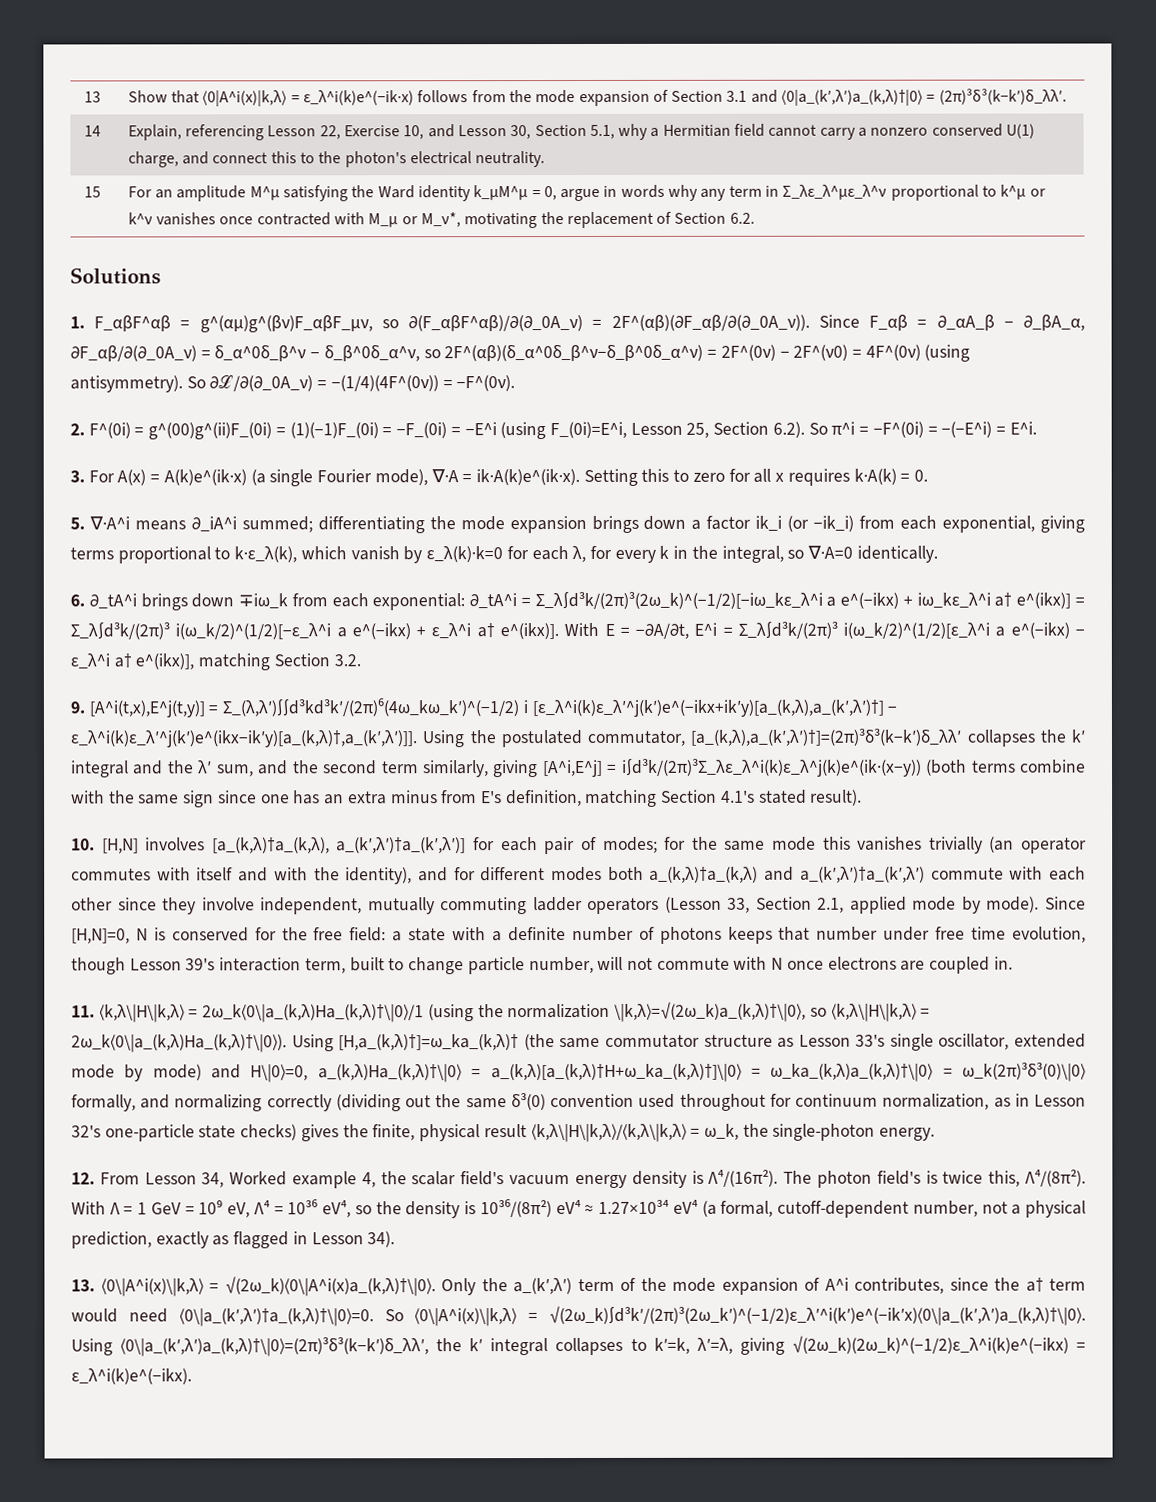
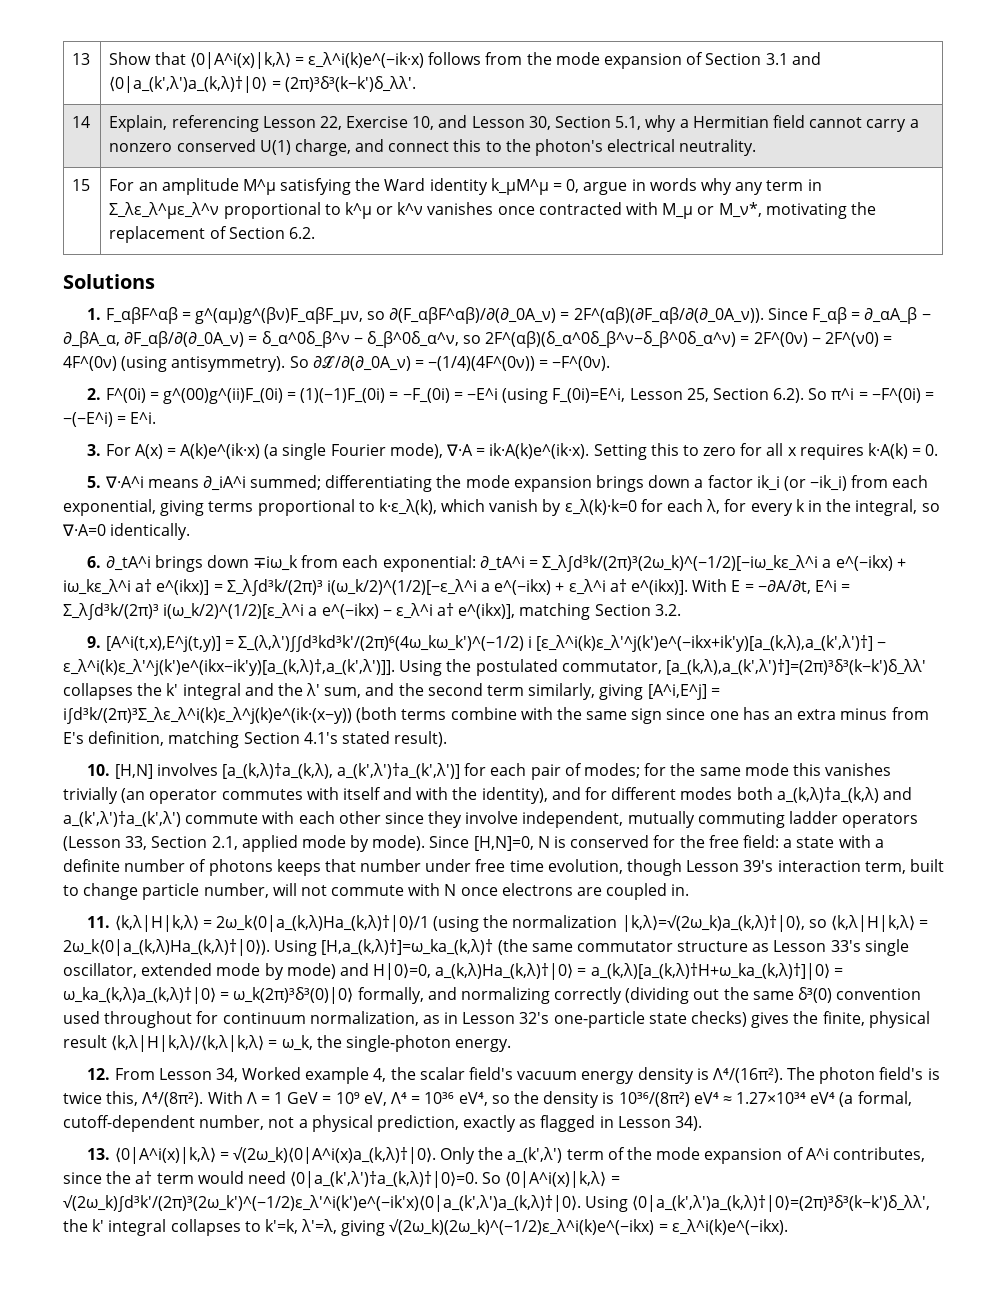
- 11. ⟨k,λ\|H\|k,λ⟩ = 2ω_k⟨0\|a_(k,λ)Ha_(k,λ)†\|0⟩/1 (using the normalization \|k,λ⟩=√(2ω_k)a_(k,λ)†\|0⟩, so ⟨k,λ\|H\|k,λ⟩ = 2ω_k⟨0\|a_(k,λ)Ha_(k,λ)†\|0⟩).
+ 11. ⟨k,λ|H|k,λ⟩ = 2ω_k⟨0|a_(k,λ)Ha_(k,λ)†|0⟩/1 (using the normalization |k,λ⟩=√(2ω_k)a_(k,λ)†|0⟩, so ⟨k,λ|H|k,λ⟩ = 2ω_k⟨0|a_(k,λ)Ha_(k,λ)†|0⟩).
- Using [H,a_(k,λ)†]=ω_ka_(k,λ)† (the same commutator structure as Lesson 33's single oscillator, extended mode by mode) and H\|0⟩=0, a_(k,λ)Ha_(k,λ)†\|0⟩ = a_(k,λ)[a_(k,λ)†H+ω_ka_(k,λ)†]\|0⟩ = ω_ka_(k,λ)a_(k,λ)†\|0⟩ = ω_k(2π)³δ³(0)\|0⟩ formally, and normalizing correctly (dividing out the same δ³(0) convention used throughout for continuum normalization, as in Lesson 32's one-particle state checks) gives the finite, physical result ⟨k,λ\|H\|k,λ⟩/⟨k,λ\|k,λ⟩ = ω_k, the single-photon energy.
+ Using [H,a_(k,λ)†]=ω_ka_(k,λ)† (the same commutator structure as Lesson 33's single oscillator, extended mode by mode) and H|0⟩=0, a_(k,λ)Ha_(k,λ)†|0⟩ = a_(k,λ)[a_(k,λ)†H+ω_ka_(k,λ)†]|0⟩ = ω_ka_(k,λ)a_(k,λ)†|0⟩ = ω_k(2π)³δ³(0)|0⟩ formally, and normalizing correctly (dividing out the same δ³(0) convention used throughout for continuum normalization, as in Lesson 32's one-particle state checks) gives the finite, physical result ⟨k,λ|H|k,λ⟩/⟨k,λ|k,λ⟩ = ω_k, the single-photon energy.
- 13. ⟨0\|A^i(x)\|k,λ⟩ = √(2ω_k)⟨0\|A^i(x)a_(k,λ)†\|0⟩.
+ 13. ⟨0|A^i(x)|k,λ⟩ = √(2ω_k)⟨0|A^i(x)a_(k,λ)†|0⟩.
- Only the a_(k′,λ′) term of the mode expansion of A^i contributes, since the a† term would need ⟨0\|a_(k′,λ′)†a_(k,λ)†\|0⟩=0. So ⟨0\|A^i(x)\|k,λ⟩ = √(2ω_k)∫d³k′/(2π)³(2ω_k′)^(−1/2)ε_λ′^i(k′)e^(−ik′x)⟨0\|a_(k′,λ′)a_(k,λ)†\|0⟩. Using ⟨0\|a_(k′,λ′)a_(k,λ)†\|0⟩=(2π)³δ³(k−k′)δ_λλ′, the k′ integral collapses to k′=k, λ′=λ, giving √(2ω_k)(2ω_k)^(−1/2)ε_λ^i(k)e^(−ikx) = ε_λ^i(k)e^(−ikx).
+ Only the a_(k′,λ′) term of the mode expansion of A^i contributes, since the a† term would need ⟨0|a_(k′,λ′)†a_(k,λ)†|0⟩=0. So ⟨0|A^i(x)|k,λ⟩ = √(2ω_k)∫d³k′/(2π)³(2ω_k′)^(−1/2)ε_λ′^i(k′)e^(−ik′x)⟨0|a_(k′,λ′)a_(k,λ)†|0⟩. Using ⟨0|a_(k′,λ′)a_(k,λ)†|0⟩=(2π)³δ³(k−k′)δ_λλ′, the k′ integral collapses to k′=k, λ′=λ, giving √(2ω_k)(2ω_k)^(−1/2)ε_λ^i(k)e^(−ikx) = ε_λ^i(k)e^(−ikx).

